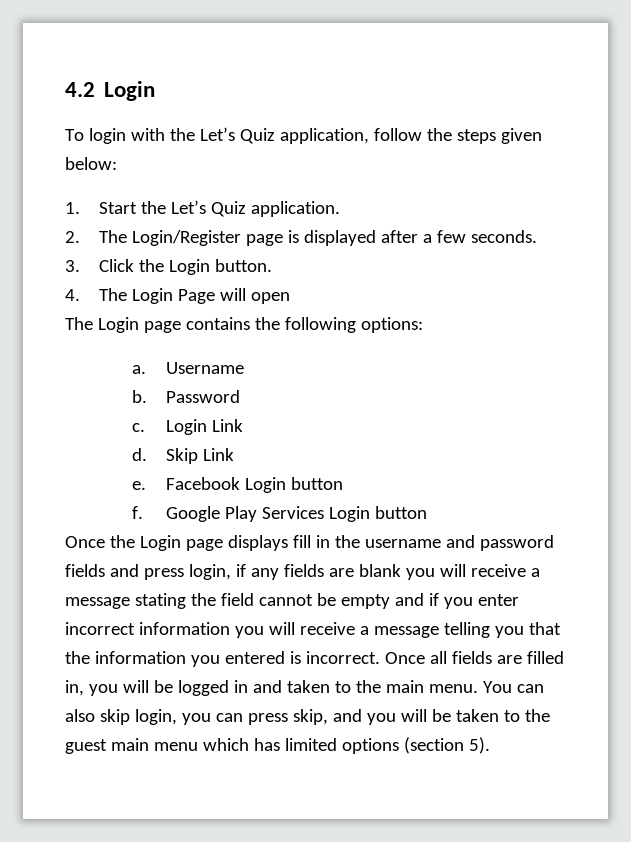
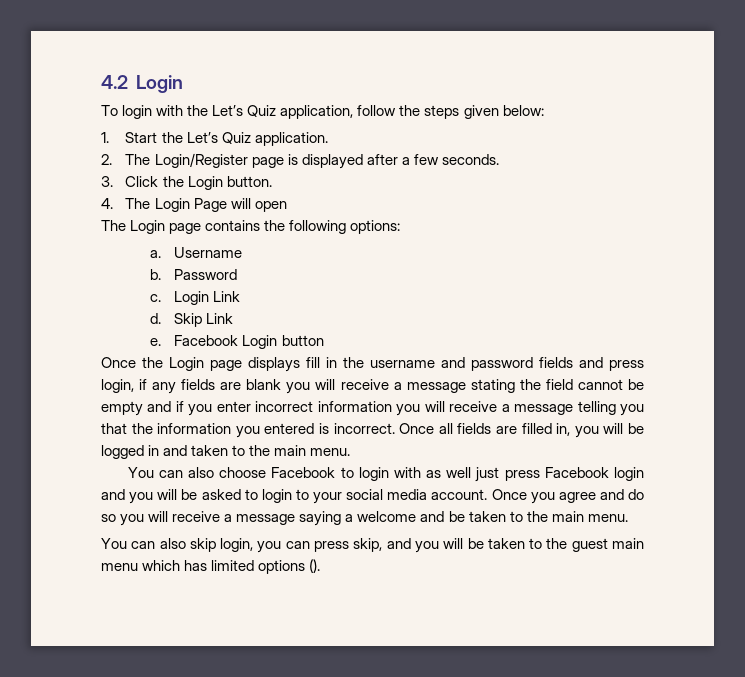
- f. Google Play Services Login button
- Once all fields are filled in, you will be logged in and taken to the main menu. You can also skip login, you can press skip, and you will be taken to the guest main menu which has limited options (section 5).
+ Once all fields are filled in, you will be logged in and taken to the main menu.
+ You can also choose Facebook to login with as well just press Facebook login and you will be asked to login to your social media account. Once you agree and do so you will receive a message saying a welcome and be taken to the main menu.
+ You can also skip login, you can press skip, and you will be taken to the guest main menu which has limited options ().

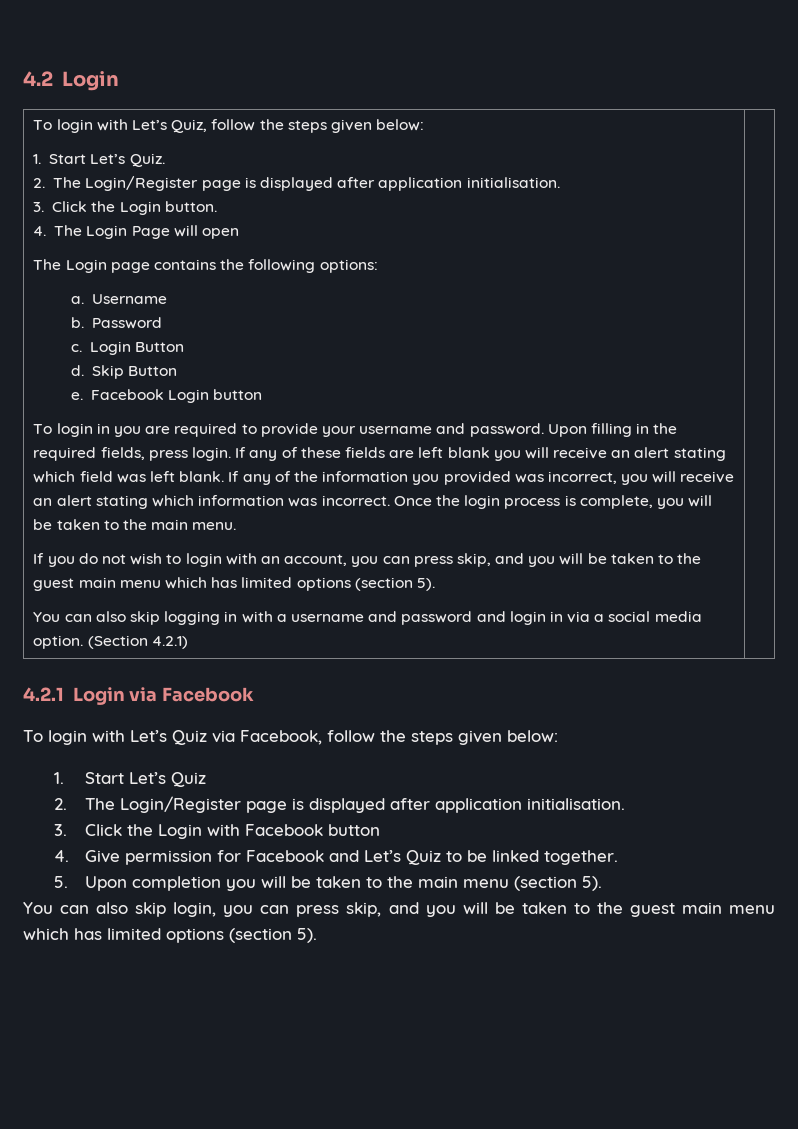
- To login with the Let’s Quiz application, follow the steps given below:
- 1. Start the Let’s Quiz application.
- 2. The Login/Register page is displayed after a few seconds.
+ To login with Let’s Quiz, follow the steps given below:
+ 1. Start Let’s Quiz.
+ 2. The Login/Register page is displayed after application initialisation.
  3. Click the Login button.
  4. The Login Page will open
  The Login page contains the following options:
  a. Username
  b. Password
- c. Login Link
- d. Skip Link
+ c. Login Button
+ d. Skip Button
  e. Facebook Login button
- Once the Login page displays fill in the username and password fields and press login, if any fields are blank you will receive a message stating the field cannot be empty and if you enter incorrect information you will receive a message telling you that the information you entered is incorrect. Once all fields are filled in, you will be logged in and taken to the main menu.
- You can also choose Facebook to login with as well just press Facebook login and you will be asked to login to your social media account. Once you agree and do so you will receive a message saying a welcome and be taken to the main menu.
+ To login in you are required to provide your username and password. Upon filling in the required fields, press login. If any of these fields are left blank you will receive an alert stating which field was left blank. If any of the information you provided was incorrect, you will receive an alert stating which information was incorrect. Once the login process is complete, you will be taken to the main menu.
+ If you do not wish to login with an account, you can press skip, and you will be taken to the guest main menu which has limited options (section 5).
+ You can also skip logging in with a username and password and login in via a social media option. (Section 4.2.1) |
+ 4.2.1 Login via Facebook
+ To login with Let’s Quiz via Facebook, follow the steps given below:
+ 1. Start Let’s Quiz
+ 2. The Login/Register page is displayed after application initialisation.
+ 3. Click the Login with Facebook button
+ 4. Give permission for Facebook and Let’s Quiz to be linked together.
+ 5. Upon completion you will be taken to the main menu (section 5).
- You can also skip login, you can press skip, and you will be taken to the guest main menu which has limited options ().
+ You can also skip login, you can press skip, and you will be taken to the guest main menu which has limited options (section 5).

